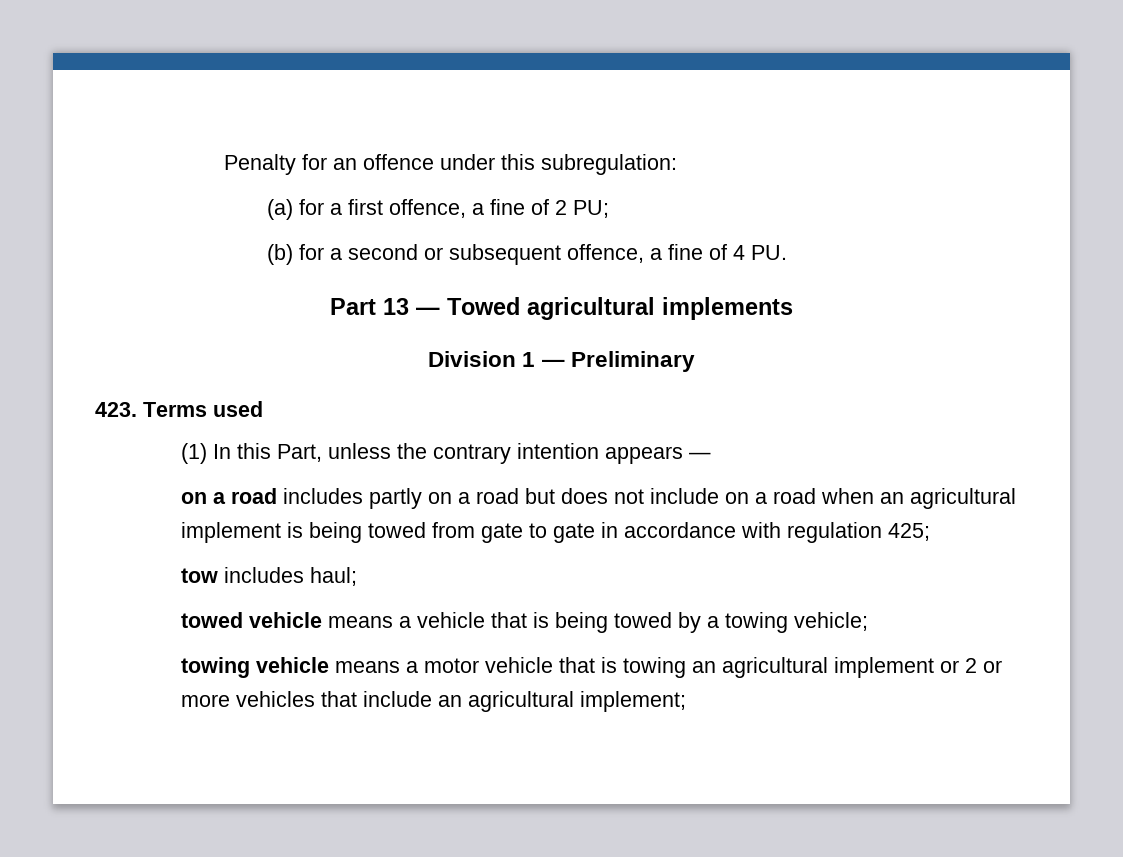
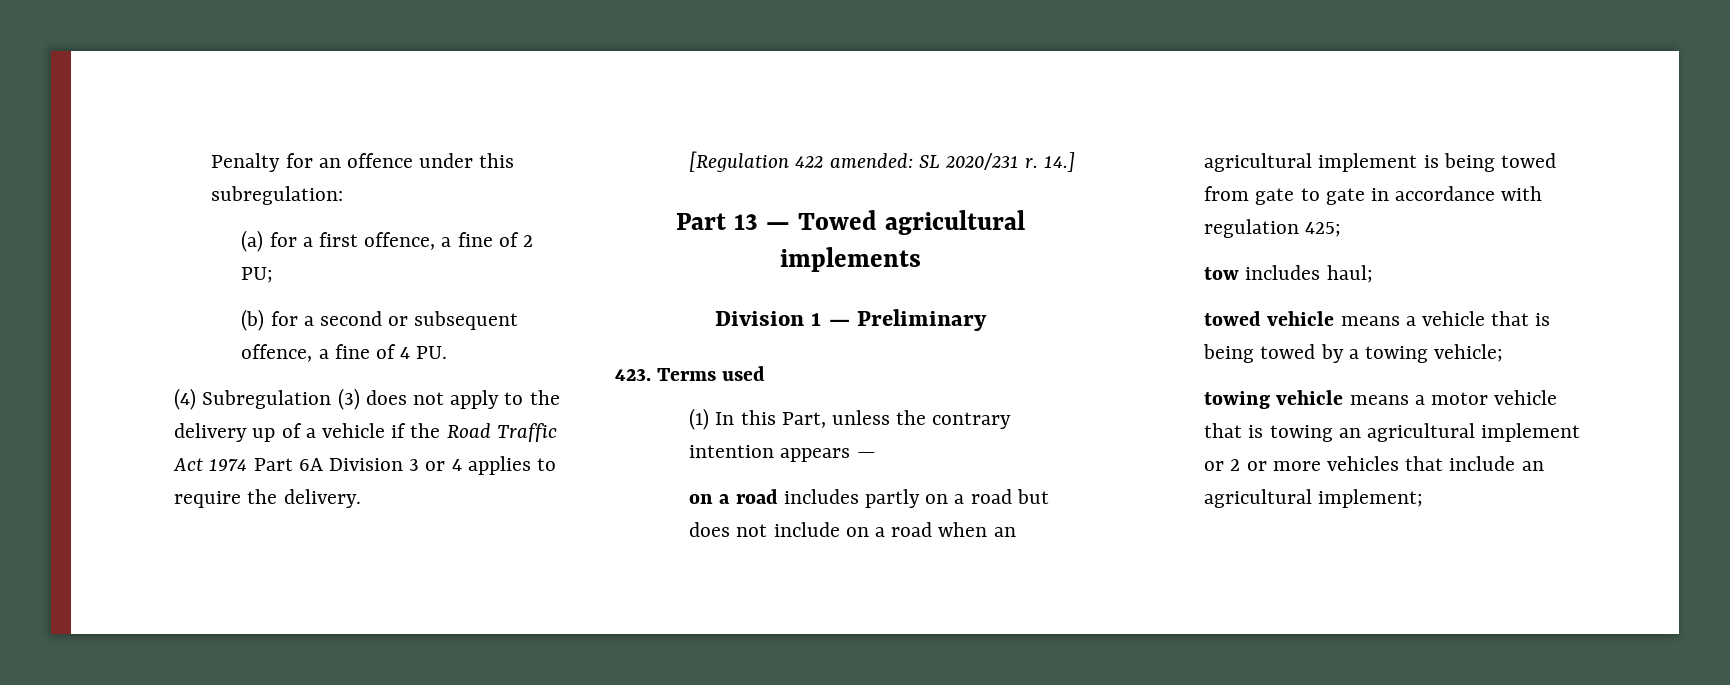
+ (4) Subregulation (3) does not apply to the delivery up of a vehicle if the Road Traffic Act 1974 Part 6A Division 3 or 4 applies to require the delivery.
+ [Regulation 422 amended: SL 2020/231 r. 14.]

